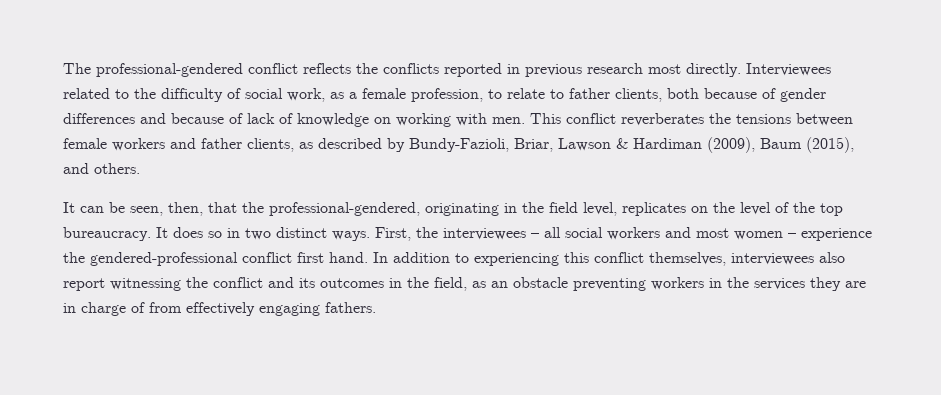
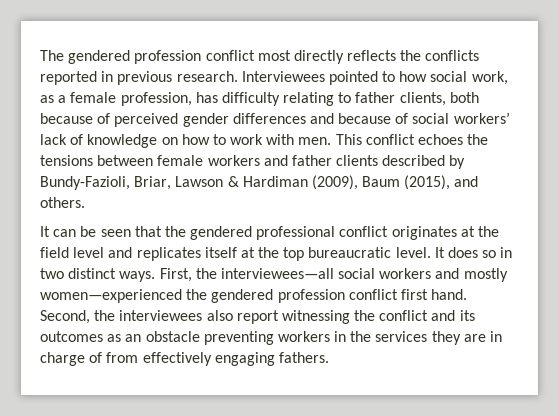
- The professional-gendered conflict reflects the conflicts reported in previous research most directly. Interviewees related to the difficulty of social work, as a female profession, to relate to father clients, both because of gender differences and because of lack of knowledge on working with men.
+ The gendered profession conflict most directly reflects the conflicts reported in previous research. Interviewees pointed to how social work, as a female profession, has difficulty relating to father clients, both because of perceived gender differences and because of social workers’ lack of knowledge on how to work with men.
- This conflict reverberates the tensions between female workers and father clients, as described by Bundy-Fazioli, Briar, Lawson & Hardiman (2009), Baum (2015), and others.
+ This conflict echoes the tensions between female workers and father clients described by Bundy-Fazioli, Briar, Lawson & Hardiman (2009), Baum (2015), and others.
- It can be seen, then, that the professional-gendered, originating in the field level, replicates on the level of the top bureaucracy.
+ It can be seen that the gendered professional conflict originates at the field level and replicates itself at the top bureaucratic level.
- First, the interviewees – all social workers and most women – experience the gendered-professional conflict first hand. In addition to experiencing this conflict themselves, interviewees also report witnessing the conflict and its outcomes in the field, as an obstacle preventing workers in the services they are in charge of from effectively engaging fathers.
+ First, the interviewees—all social workers and mostly women—experienced the gendered profession conflict first hand. Second, the interviewees also report witnessing the conflict and its outcomes as an obstacle preventing workers in the services they are in charge of from effectively engaging fathers.

